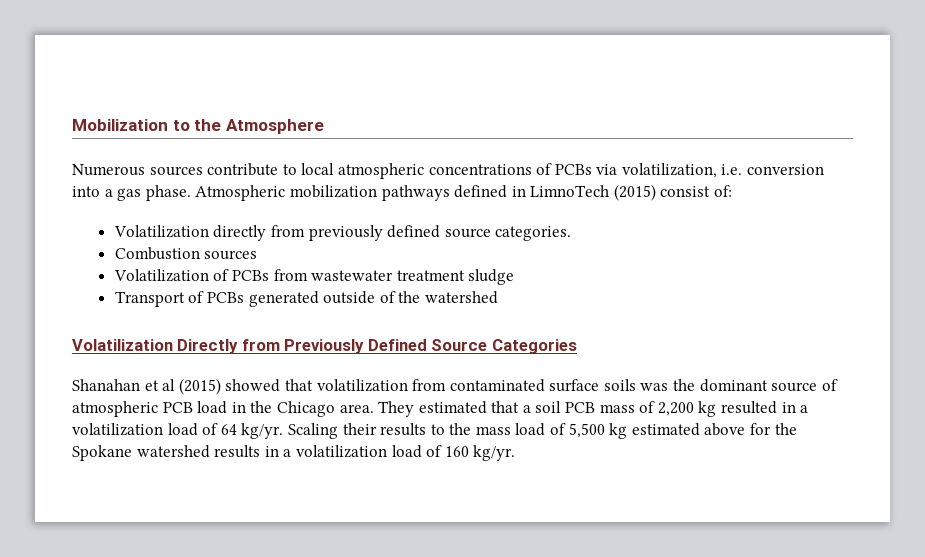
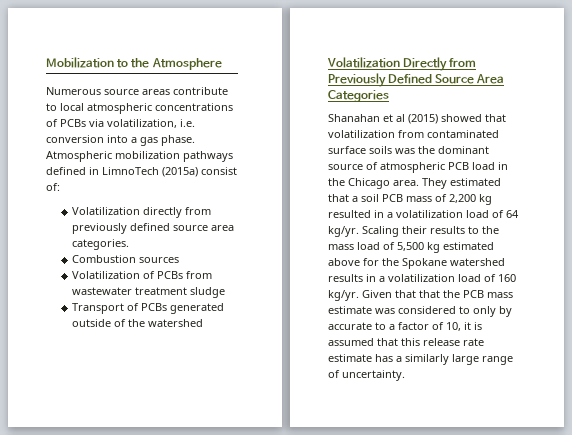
- Numerous sources contribute to local atmospheric concentrations of PCBs via volatilization, i.e. conversion into a gas phase.
+ Numerous source areas contribute to local atmospheric concentrations of PCBs via volatilization, i.e. conversion into a gas phase.
- Atmospheric mobilization pathways defined in LimnoTech (2015) consist of:
+ Atmospheric mobilization pathways defined in LimnoTech (2015a) consist of:
- Volatilization directly from previously defined source categories.
+ Volatilization directly from previously defined source area categories.
- Volatilization Directly from Previously Defined Source Categories
+ Volatilization Directly from Previously Defined Source Area Categories
+ Given that that the PCB mass estimate was considered to only by accurate to a factor of 10, it is assumed that this release rate estimate has a similarly large range of uncertainty.

